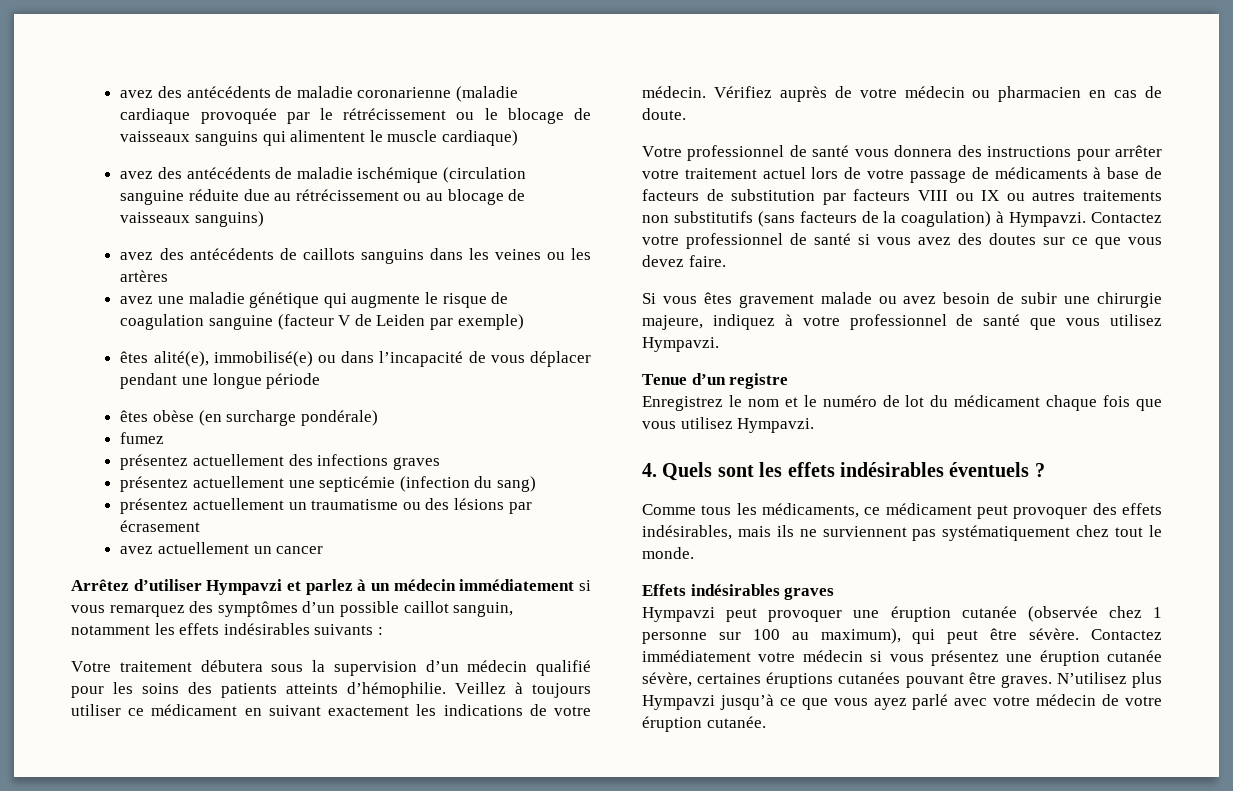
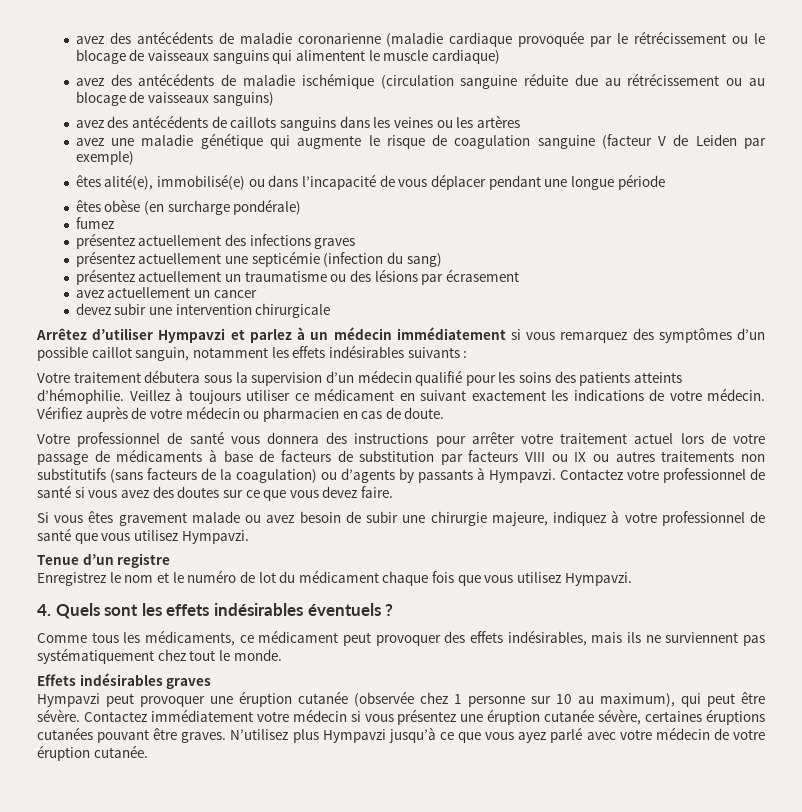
+ devez subir une intervention chirurgicale
- Votre professionnel de santé vous donnera des instructions pour arrêter votre traitement actuel lors de votre passage de médicaments à base de facteurs de substitution par facteurs VIII ou IX ou autres traitements non substitutifs (sans facteurs de la coagulation) à Hympavzi.
+ Votre professionnel de santé vous donnera des instructions pour arrêter votre traitement actuel lors de votre passage de médicaments à base de facteurs de substitution par facteurs VIII ou IX ou autres traitements non substitutifs (sans facteurs de la coagulation) ou d’agents by passants à Hympavzi.
- Hympavzi peut provoquer une éruption cutanée (observée chez 1 personne sur 100 au maximum), qui peut être sévère.
+ Hympavzi peut provoquer une éruption cutanée (observée chez 1 personne sur 10 au maximum), qui peut être sévère.

